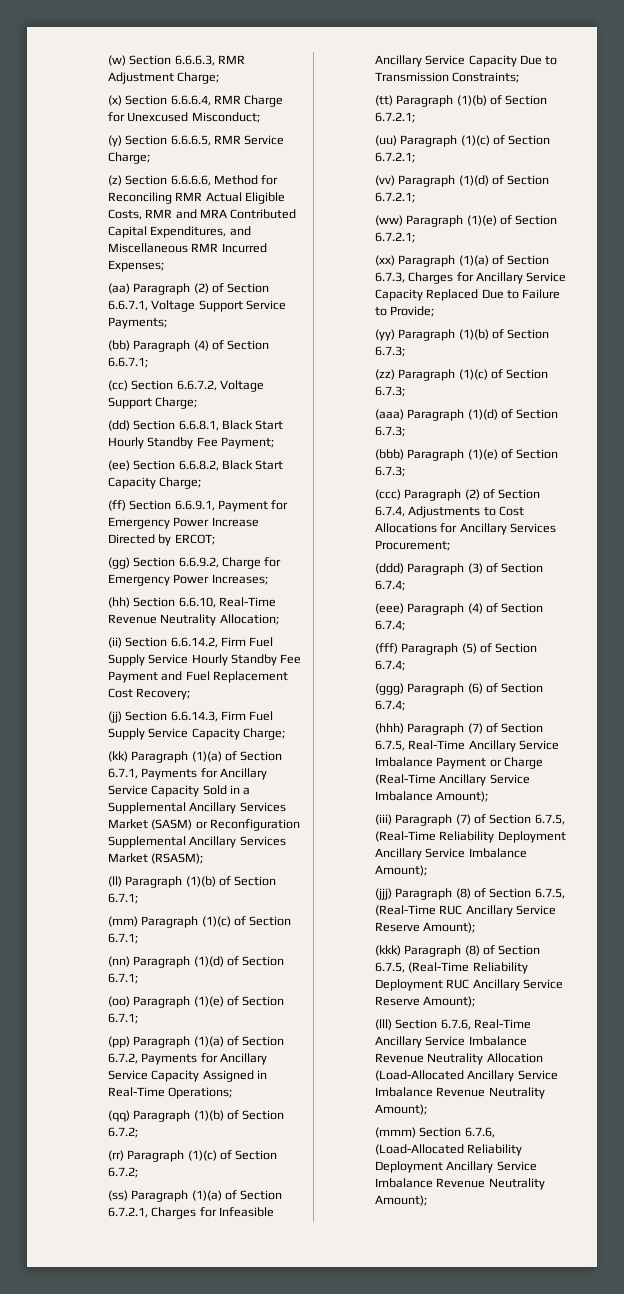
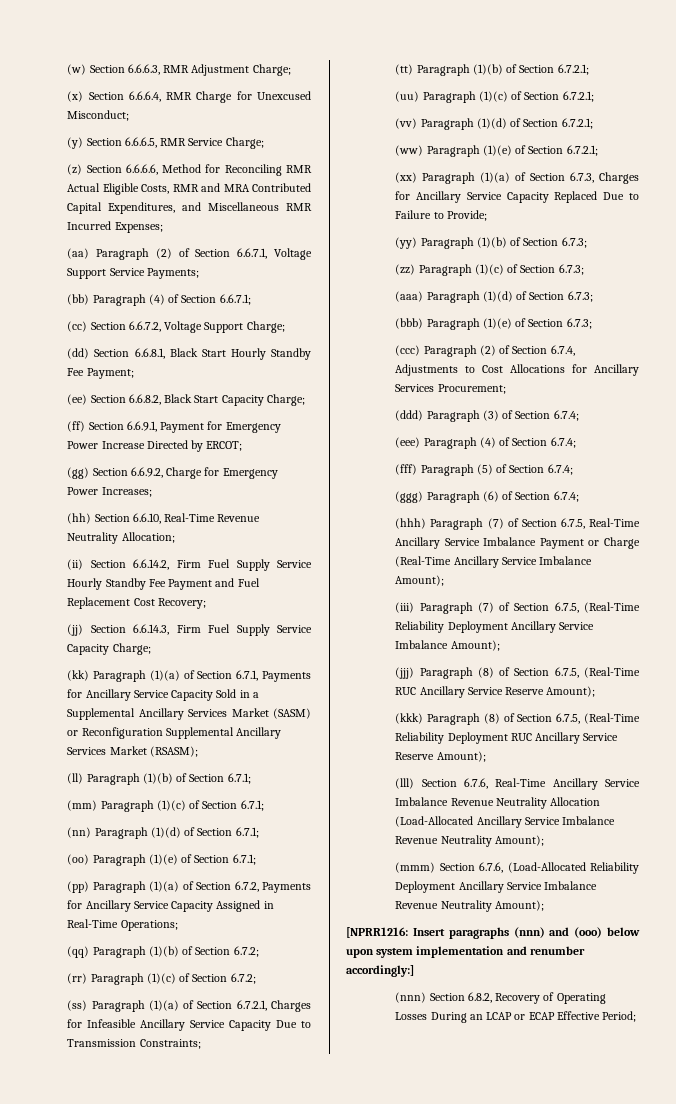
+ [NPRR1216: Insert paragraphs (nnn) and (ooo) below upon system implementation and renumber accordingly:]
+ (nnn) Section 6.8.2, Recovery of Operating Losses During an LCAP or ECAP Effective Period;

